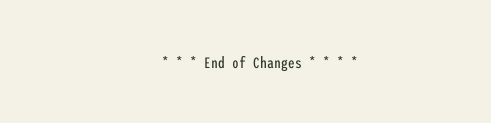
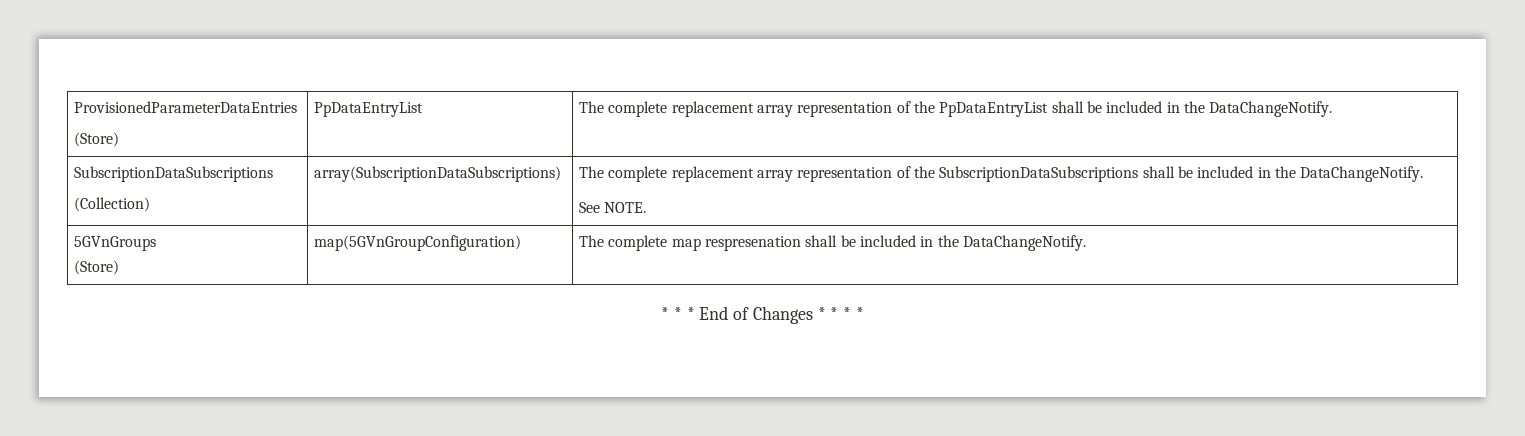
+ ProvisionedParameterDataEntries
+ (Store) | PpDataEntryList | The complete replacement array representation of the PpDataEntryList shall be included in the DataChangeNotify.
+ SubscriptionDataSubscriptions
+ (Collection) | array(SubscriptionDataSubscriptions) | The complete replacement array representation of the SubscriptionDataSubscriptions shall be included in the DataChangeNotify.
+ See NOTE.
+ 5GVnGroups
+ (Store) | map(5GVnGroupConfiguration) | The complete map respresenation shall be included in the DataChangeNotify.

